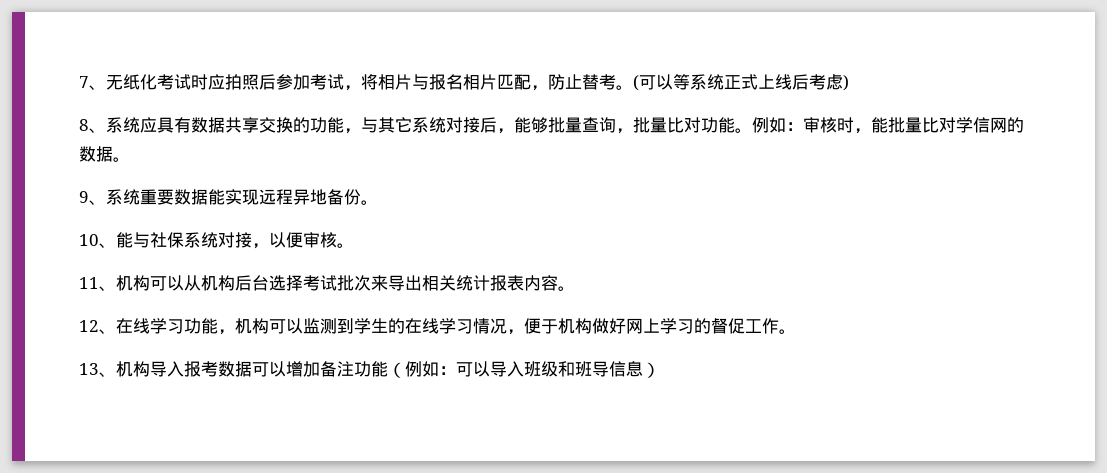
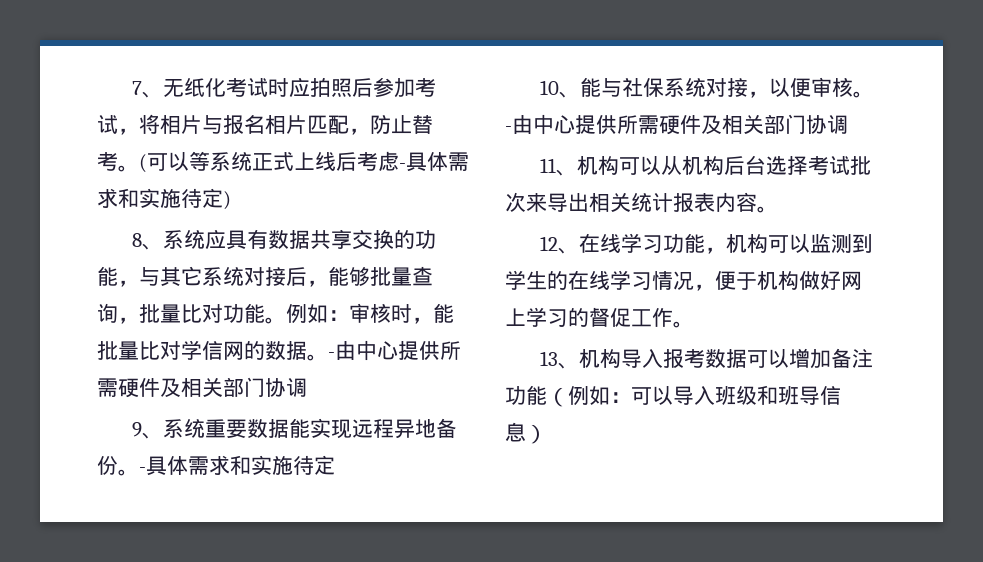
- (可以等系统正式上线后考虑)
+ (可以等系统正式上线后考虑-具体需求和实施待定)
- 例如：审核时，能批量比对学信网的数据。
+ 例如：审核时，能批量比对学信网的数据。-由中心提供所需硬件及相关部门协调
- 9、系统重要数据能实现远程异地备份。
+ 9、系统重要数据能实现远程异地备份。-具体需求和实施待定
- 10、能与社保系统对接，以便审核。
+ 10、能与社保系统对接，以便审核。-由中心提供所需硬件及相关部门协调

